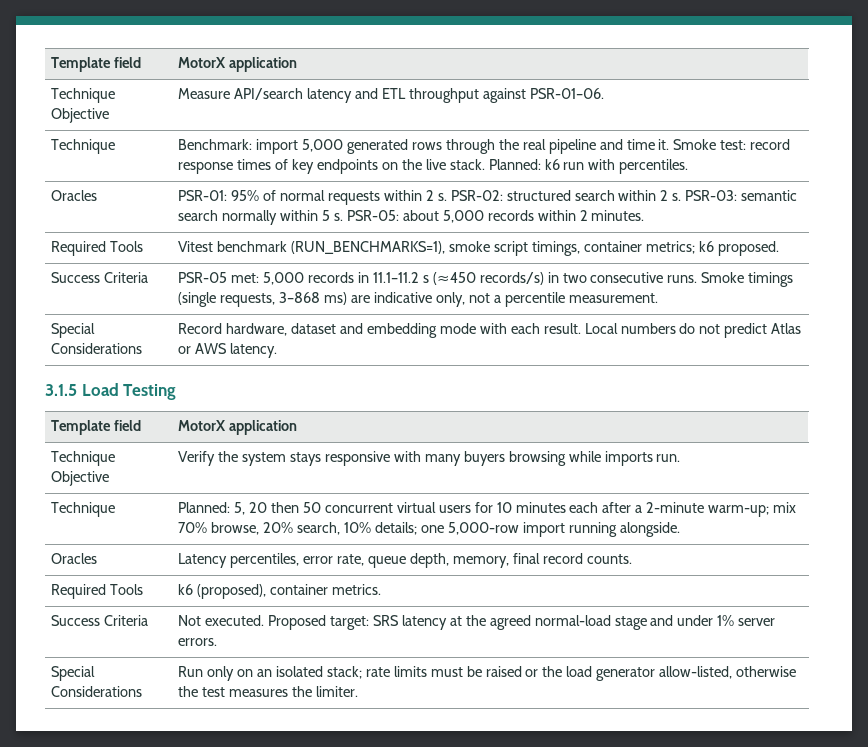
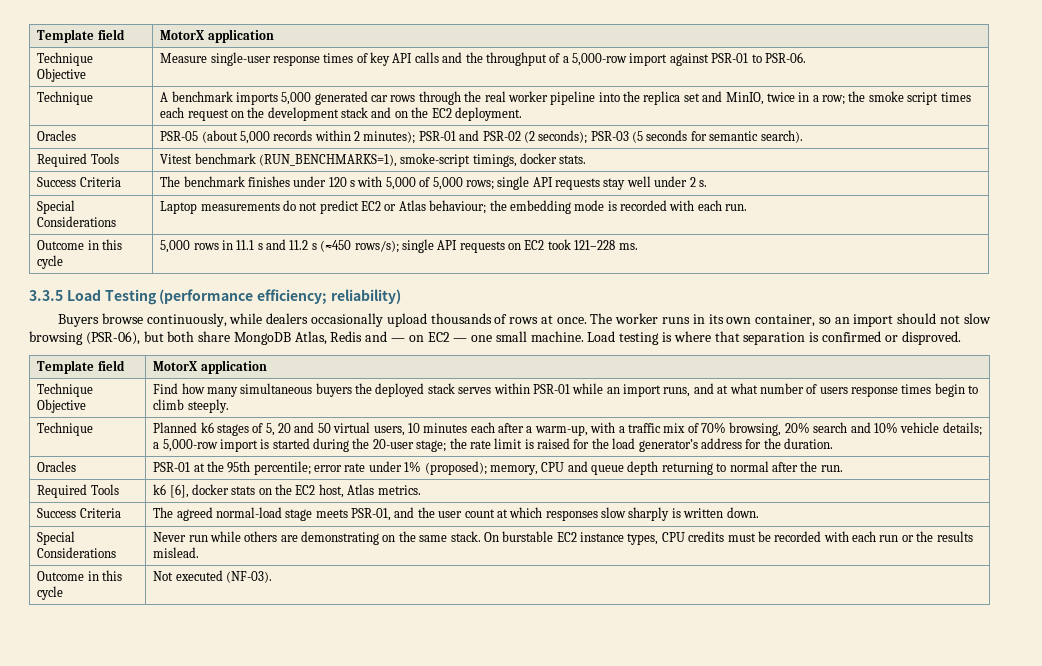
- Technique Objective | Measure API/search latency and ETL throughput against PSR-01–06.
- Technique | Benchmark: import 5,000 generated rows through the real pipeline and time it. Smoke test: record response times of key endpoints on the live stack. Planned: k6 run with percentiles.
- Oracles | PSR-01: 95% of normal requests within 2 s. PSR-02: structured search within 2 s. PSR-03: semantic search normally within 5 s. PSR-05: about 5,000 records within 2 minutes.
+ Technique Objective | Measure single-user response times of key API calls and the throughput of a 5,000-row import against PSR-01 to PSR-06.
+ Technique | A benchmark imports 5,000 generated car rows through the real worker pipeline into the replica set and MinIO, twice in a row; the smoke script times each request on the development stack and on the EC2 deployment.
+ Oracles | PSR-05 (about 5,000 records within 2 minutes); PSR-01 and PSR-02 (2 seconds); PSR-03 (5 seconds for semantic search).
- Required Tools | Vitest benchmark (RUN_BENCHMARKS=1), smoke script timings, container metrics; k6 proposed.
- Success Criteria | PSR-05 met: 5,000 records in 11.1–11.2 s (≈450 records/s) in two consecutive runs. Smoke timings (single requests, 3–868 ms) are indicative only, not a percentile measurement.
- Special Considerations | Record hardware, dataset and embedding mode with each result. Local numbers do not predict Atlas or AWS latency.
- 3.1.5 Load Testing
+ Required Tools | Vitest benchmark (RUN_BENCHMARKS=1), smoke-script timings, docker stats.
+ Success Criteria | The benchmark finishes under 120 s with 5,000 of 5,000 rows; single API requests stay well under 2 s.
+ Special Considerations | Laptop measurements do not predict EC2 or Atlas behaviour; the embedding mode is recorded with each run.
+ Outcome in this cycle | 5,000 rows in 11.1 s and 11.2 s (≈450 rows/s); single API requests on EC2 took 121–228 ms.
+ 3.3.5 Load Testing (performance efficiency; reliability)
+ Buyers browse continuously, while dealers occasionally upload thousands of rows at once. The worker runs in its own container, so an import should not slow browsing (PSR-06), but both share MongoDB Atlas, Redis and — on EC2 — one small machine. Load testing is where that separation is confirmed or disproved.
  Template field | MotorX application
- Technique Objective | Verify the system stays responsive with many buyers browsing while imports run.
- Technique | Planned: 5, 20 then 50 concurrent virtual users for 10 minutes each after a 2-minute warm-up; mix 70% browse, 20% search, 10% details; one 5,000-row import running alongside.
- Oracles | Latency percentiles, error rate, queue depth, memory, final record counts.
- Required Tools | k6 (proposed), container metrics.
- Success Criteria | Not executed. Proposed target: SRS latency at the agreed normal-load stage and under 1% server errors.
- Special Considerations | Run only on an isolated stack; rate limits must be raised or the load generator allow-listed, otherwise the test measures the limiter.
+ Technique Objective | Find how many simultaneous buyers the deployed stack serves within PSR-01 while an import runs, and at what number of users response times begin to climb steeply.
+ Technique | Planned k6 stages of 5, 20 and 50 virtual users, 10 minutes each after a warm-up, with a traffic mix of 70% browsing, 20% search and 10% vehicle details; a 5,000-row import is started during the 20-user stage; the rate limit is raised for the load generator’s address for the duration.
+ Oracles | PSR-01 at the 95th percentile; error rate under 1% (proposed); memory, CPU and queue depth returning to normal after the run.
+ Required Tools | k6 [6], docker stats on the EC2 host, Atlas metrics.
+ Success Criteria | The agreed normal-load stage meets PSR-01, and the user count at which responses slow sharply is written down.
+ Special Considerations | Never run while others are demonstrating on the same stack. On burstable EC2 instance types, CPU credits must be recorded with each run or the results mislead.
+ Outcome in this cycle | Not executed (NF-03).

